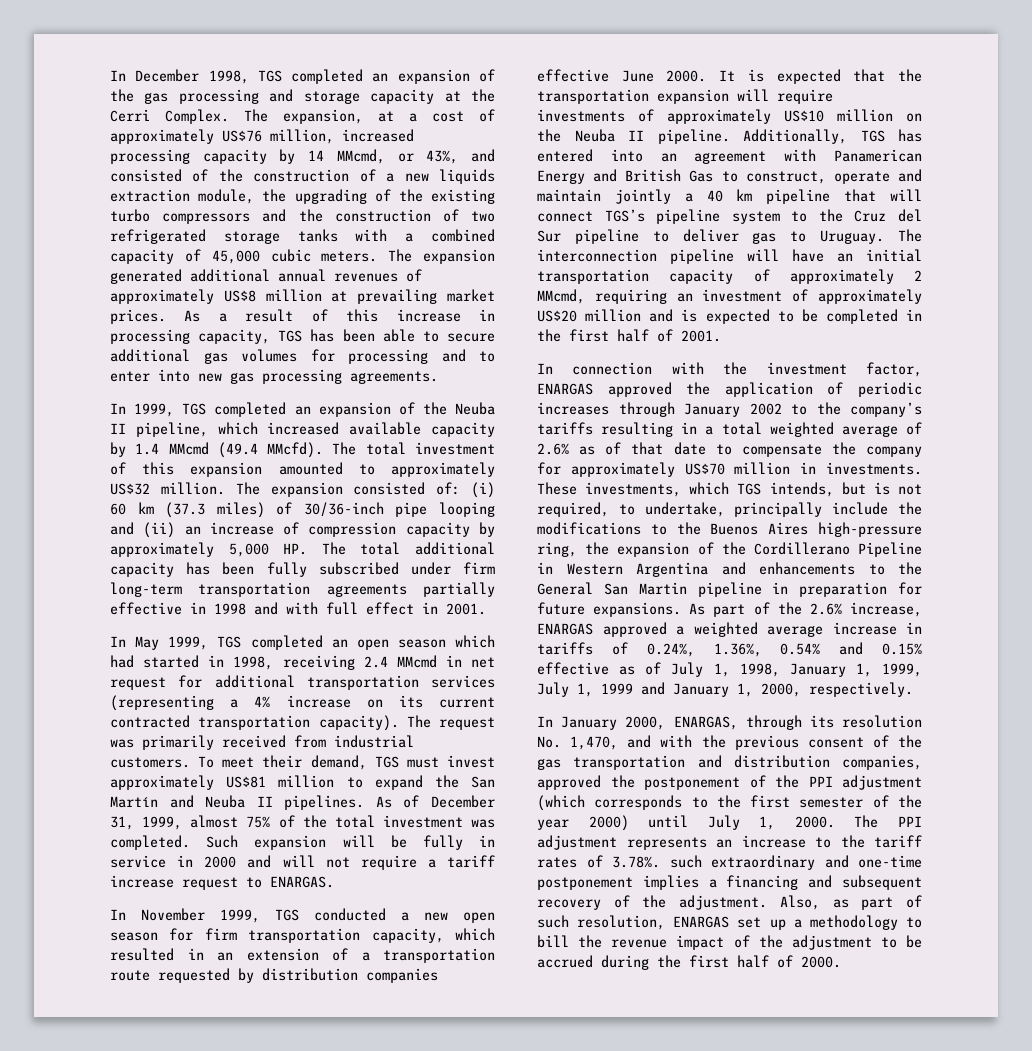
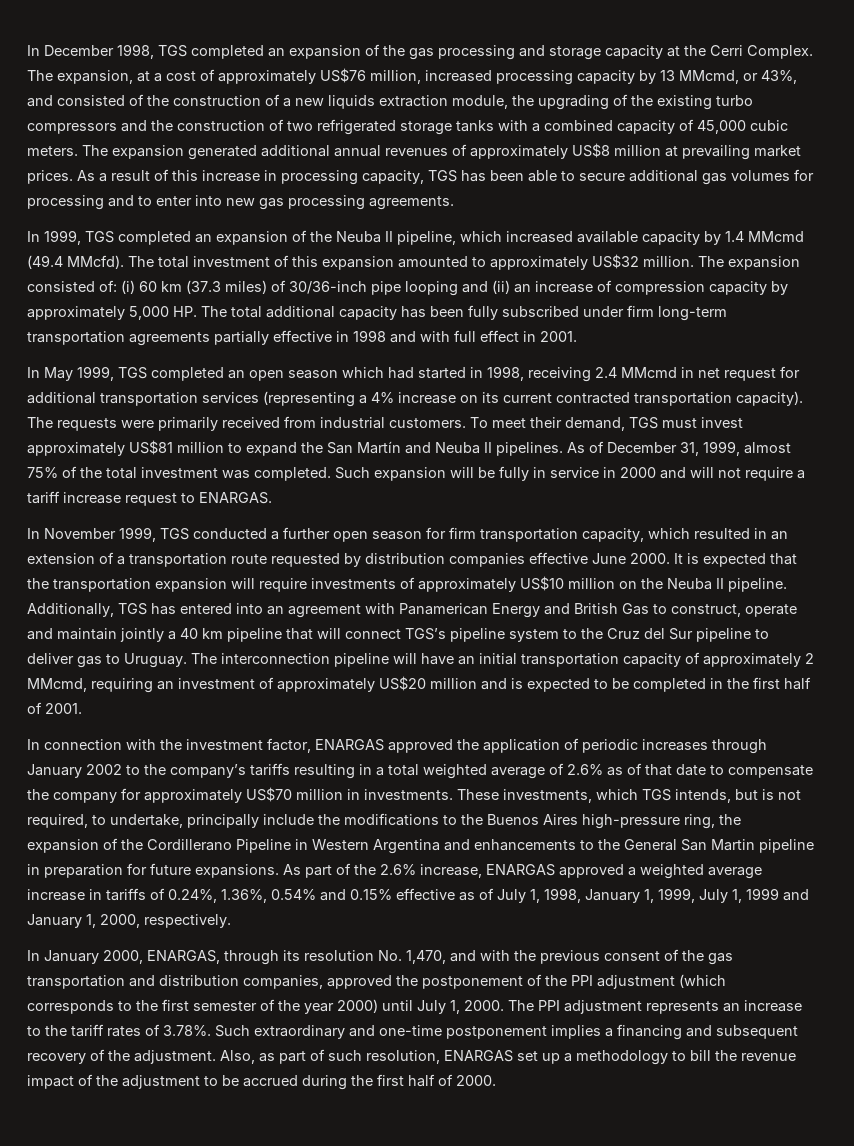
- The expansion, at a cost of approximately US$76 million, increased processing capacity by 14 MMcmd, or 43%, and consisted of the construction of a new liquids extraction module, the upgrading of the existing turbo compressors and the construction of two refrigerated storage tanks with a combined capacity of 45,000 cubic meters.
+ The expansion, at a cost of approximately US$76 million, increased processing capacity by 13 MMcmd, or 43%, and consisted of the construction of a new liquids extraction module, the upgrading of the existing turbo compressors and the construction of two refrigerated storage tanks with a combined capacity of 45,000 cubic meters.
- The request was primarily received from industrial customers.
+ The requests were primarily received from industrial customers.
- In November 1999, TGS conducted a new open season for firm transportation capacity, which resulted in an extension of a transportation route requested by distribution companies effective June 2000.
+ In November 1999, TGS conducted a further open season for firm transportation capacity, which resulted in an extension of a transportation route requested by distribution companies effective June 2000.
- The PPI adjustment represents an increase to the tariff rates of 3.78%. such extraordinary and one-time postponement implies a financing and subsequent recovery of the adjustment.
+ The PPI adjustment represents an increase to the tariff rates of 3.78%. Such extraordinary and one-time postponement implies a financing and subsequent recovery of the adjustment.

